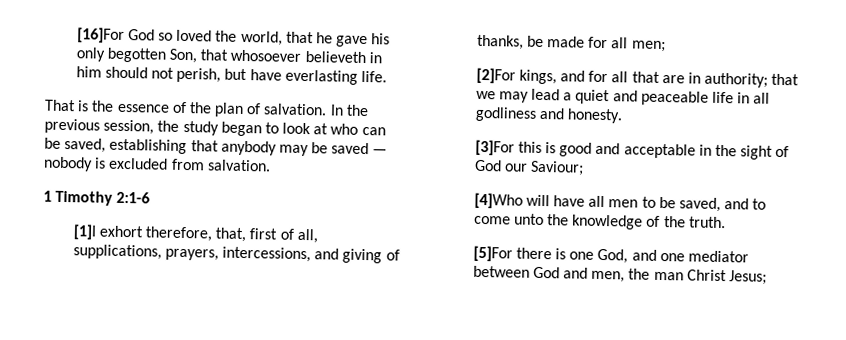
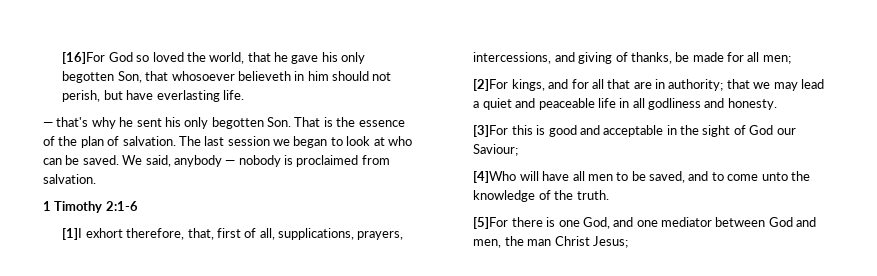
- That is the essence of the plan of salvation.
+ — that's why he sent his only begotten Son. That is the essence of the plan of salvation.
- In the previous session, the study began to look at who can be saved, establishing that anybody may be saved — nobody is excluded from salvation.
+ The last session we began to look at who can be saved. We said, anybody — nobody is proclaimed from salvation.

